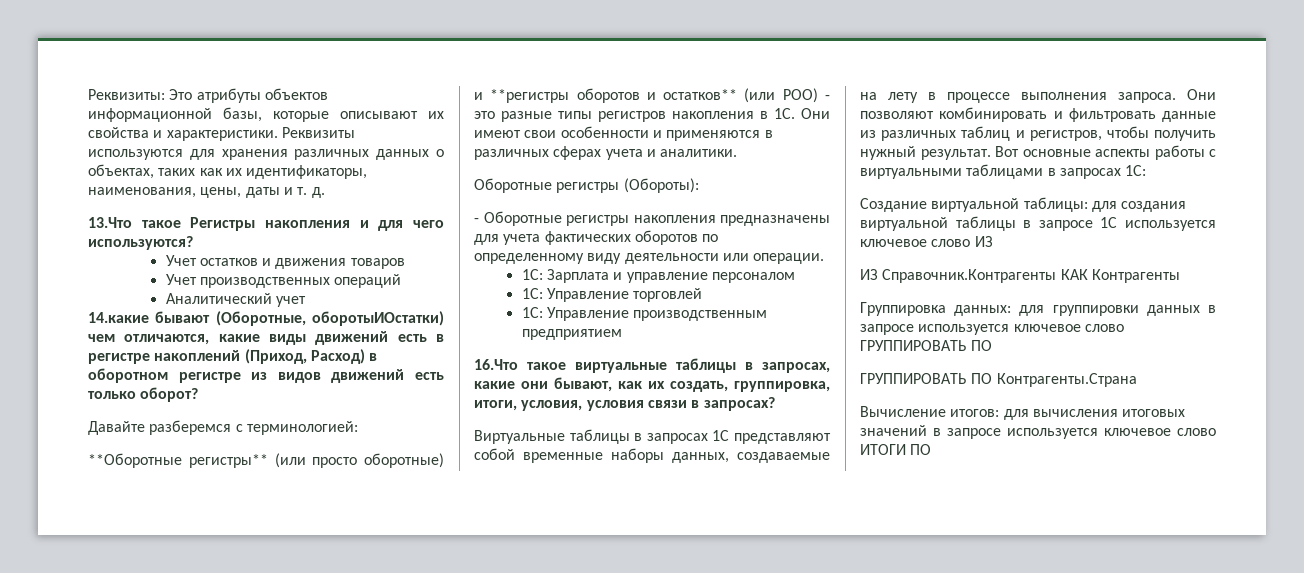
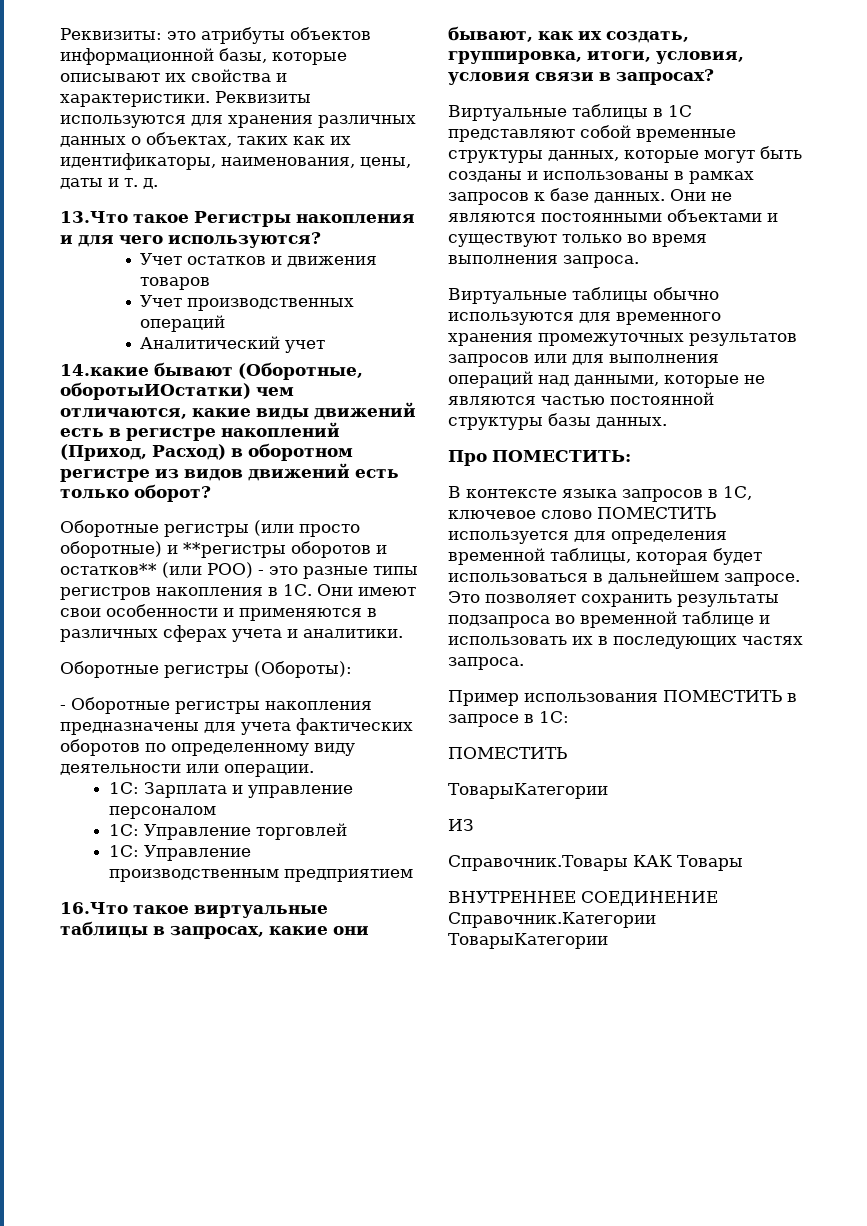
- Реквизиты: Это атрибуты объектов информационной базы, которые описывают их свойства и характеристики.
+ Реквизиты: это атрибуты объектов информационной базы, которые описывают их свойства и характеристики.
- Давайте разберемся с терминологией:
- **Оборотные регистры** (или просто оборотные) и **регистры оборотов и остатков** (или РОО) - это разные типы регистров накопления в 1С.
+ Оборотные регистры (или просто оборотные) и **регистры оборотов и остатков** (или РОО) - это разные типы регистров накопления в 1С.
- Виртуальные таблицы в запросах 1С представляют собой временные наборы данных, создаваемые на лету в процессе выполнения запроса. Они позволяют комбинировать и фильтровать данные из различных таблиц и регистров, чтобы получить нужный результат. Вот основные аспекты работы с виртуальными таблицами в запросах 1С:
- Создание виртуальной таблицы: для создания виртуальной таблицы в запросе 1С используется ключевое слово ИЗ
- ИЗ Справочник.Контрагенты КАК Контрагенты
- Группировка данных: для группировки данных в запросе используется ключевое слово ГРУППИРОВАТЬ ПО
- ГРУППИРОВАТЬ ПО Контрагенты.Страна
- Вычисление итогов: для вычисления итоговых значений в запросе используется ключевое слово ИТОГИ ПО
+ Виртуальные таблицы в 1С представляют собой временные структуры данных, которые могут быть созданы и использованы в рамках запросов к базе данных. Они не являются постоянными объектами и существуют только во время выполнения запроса.
+ Виртуальные таблицы обычно используются для временного хранения промежуточных результатов запросов или для выполнения операций над данными, которые не являются частью постоянной структуры базы данных.
+ Про ПОМЕСТИТЬ:
+ В контексте языка запросов в 1С, ключевое слово ПОМЕСТИТЬ используется для определения временной таблицы, которая будет использоваться в дальнейшем запросе. Это позволяет сохранить результаты подзапроса во временной таблице и использовать их в последующих частях запроса.
+ Пример использования ПОМЕСТИТЬ в запросе в 1С:
+ ПОМЕСТИТЬ
+ ТоварыКатегории
+ ИЗ
+ Справочник.Товары КАК Товары
+ ВНУТРЕННЕЕ СОЕДИНЕНИЕ Справочник.Категории ТоварыКатегории

